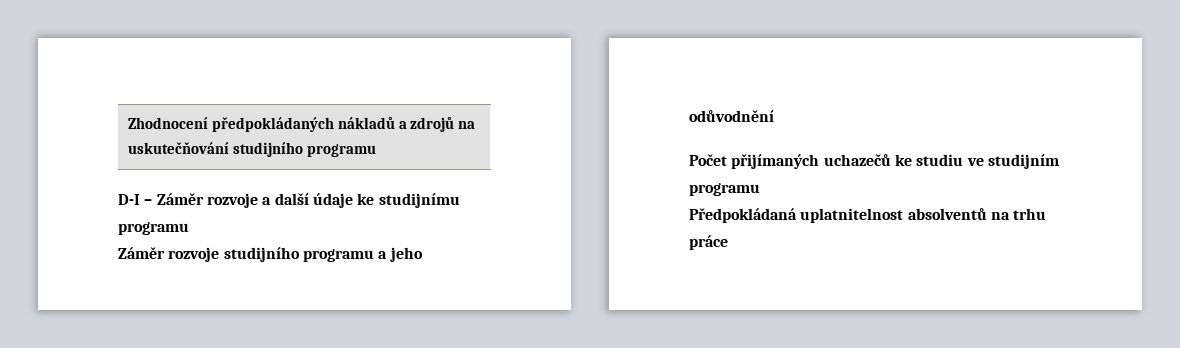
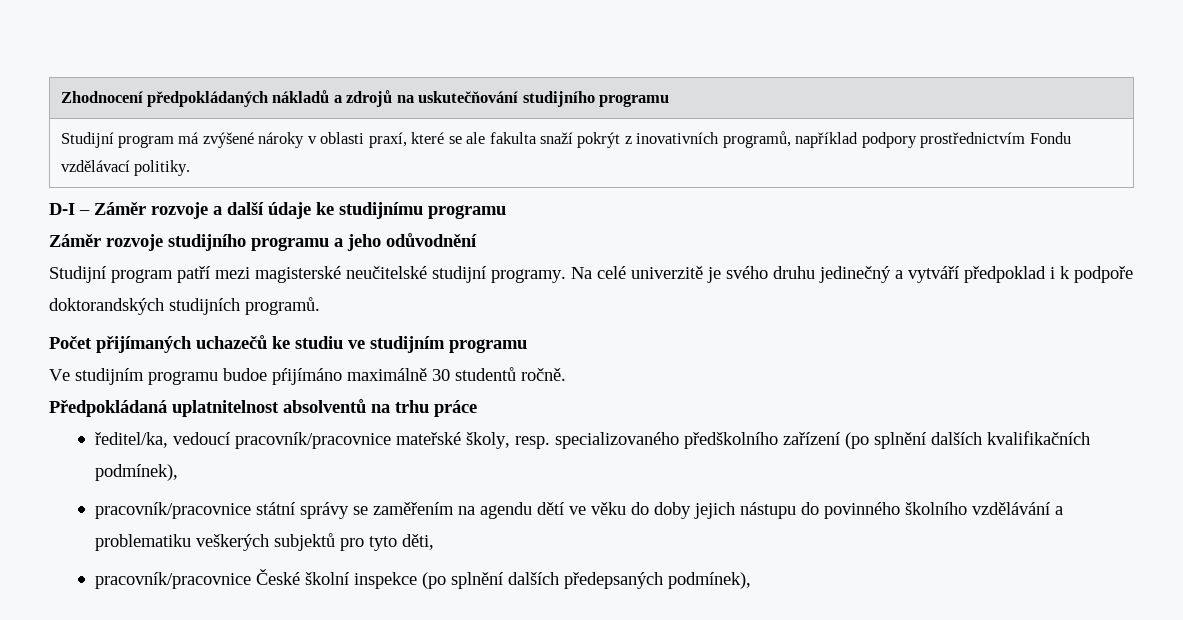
+ Studijní program má zvýšené nároky v oblasti praxí, které se ale fakulta snaží pokrýt z inovativních programů, například podpory prostřednictvím Fondu vzdělávací politiky.
+ Studijní program patří mezi magisterské neučitelské studijní programy. Na celé univerzitě je svého druhu jedinečný a vytváří předpoklad i k podpoře doktorandských studijních programů.
+ Ve studijním programu budoe pŕijímáno maximálně 30 studentů ročně.
+ ředitel/ka, vedoucí pracovník/pracovnice mateřské školy, resp. specializovaného předškolního zařízení (po splnění dalších kvalifikačních podmínek),
+ pracovník/pracovnice státní správy se zaměřením na agendu dětí ve věku do doby jejich nástupu do povinného školního vzdělávání a problematiku veškerých subjektů pro tyto děti,
+ pracovník/pracovnice České školní inspekce (po splnění dalších předepsaných podmínek),

